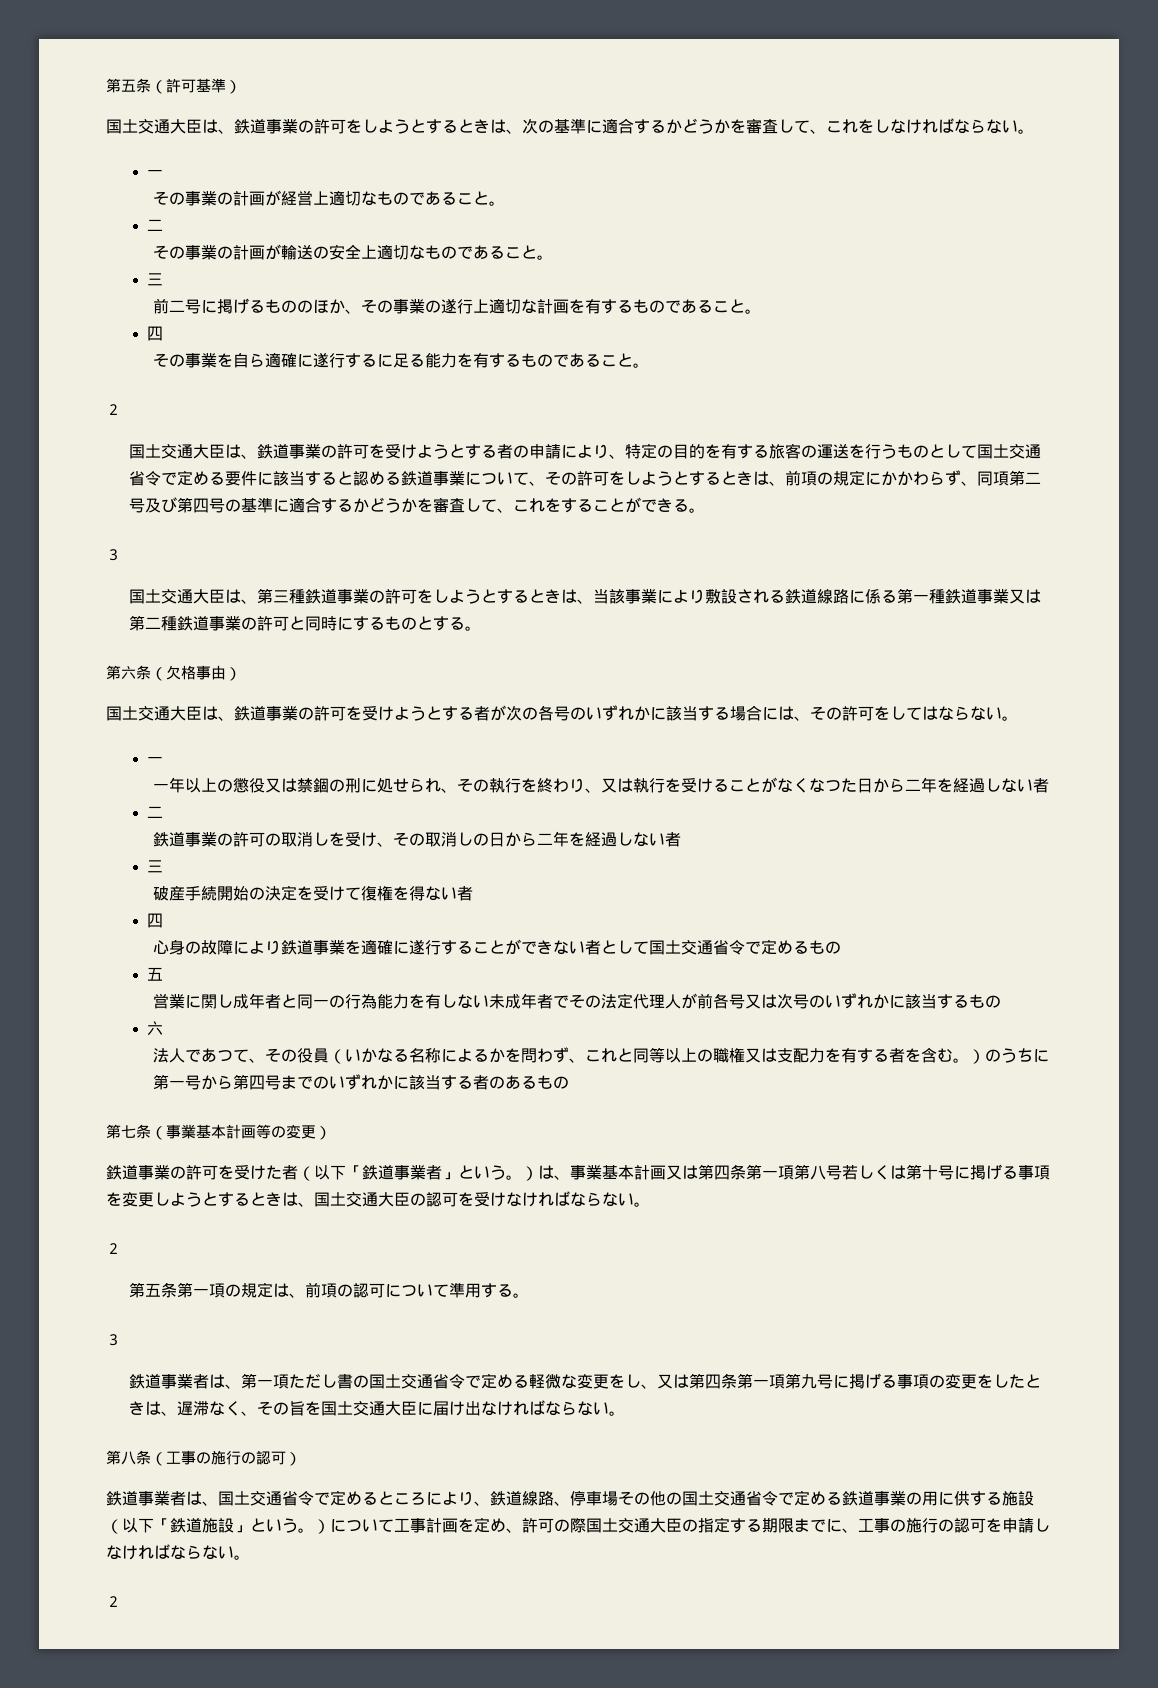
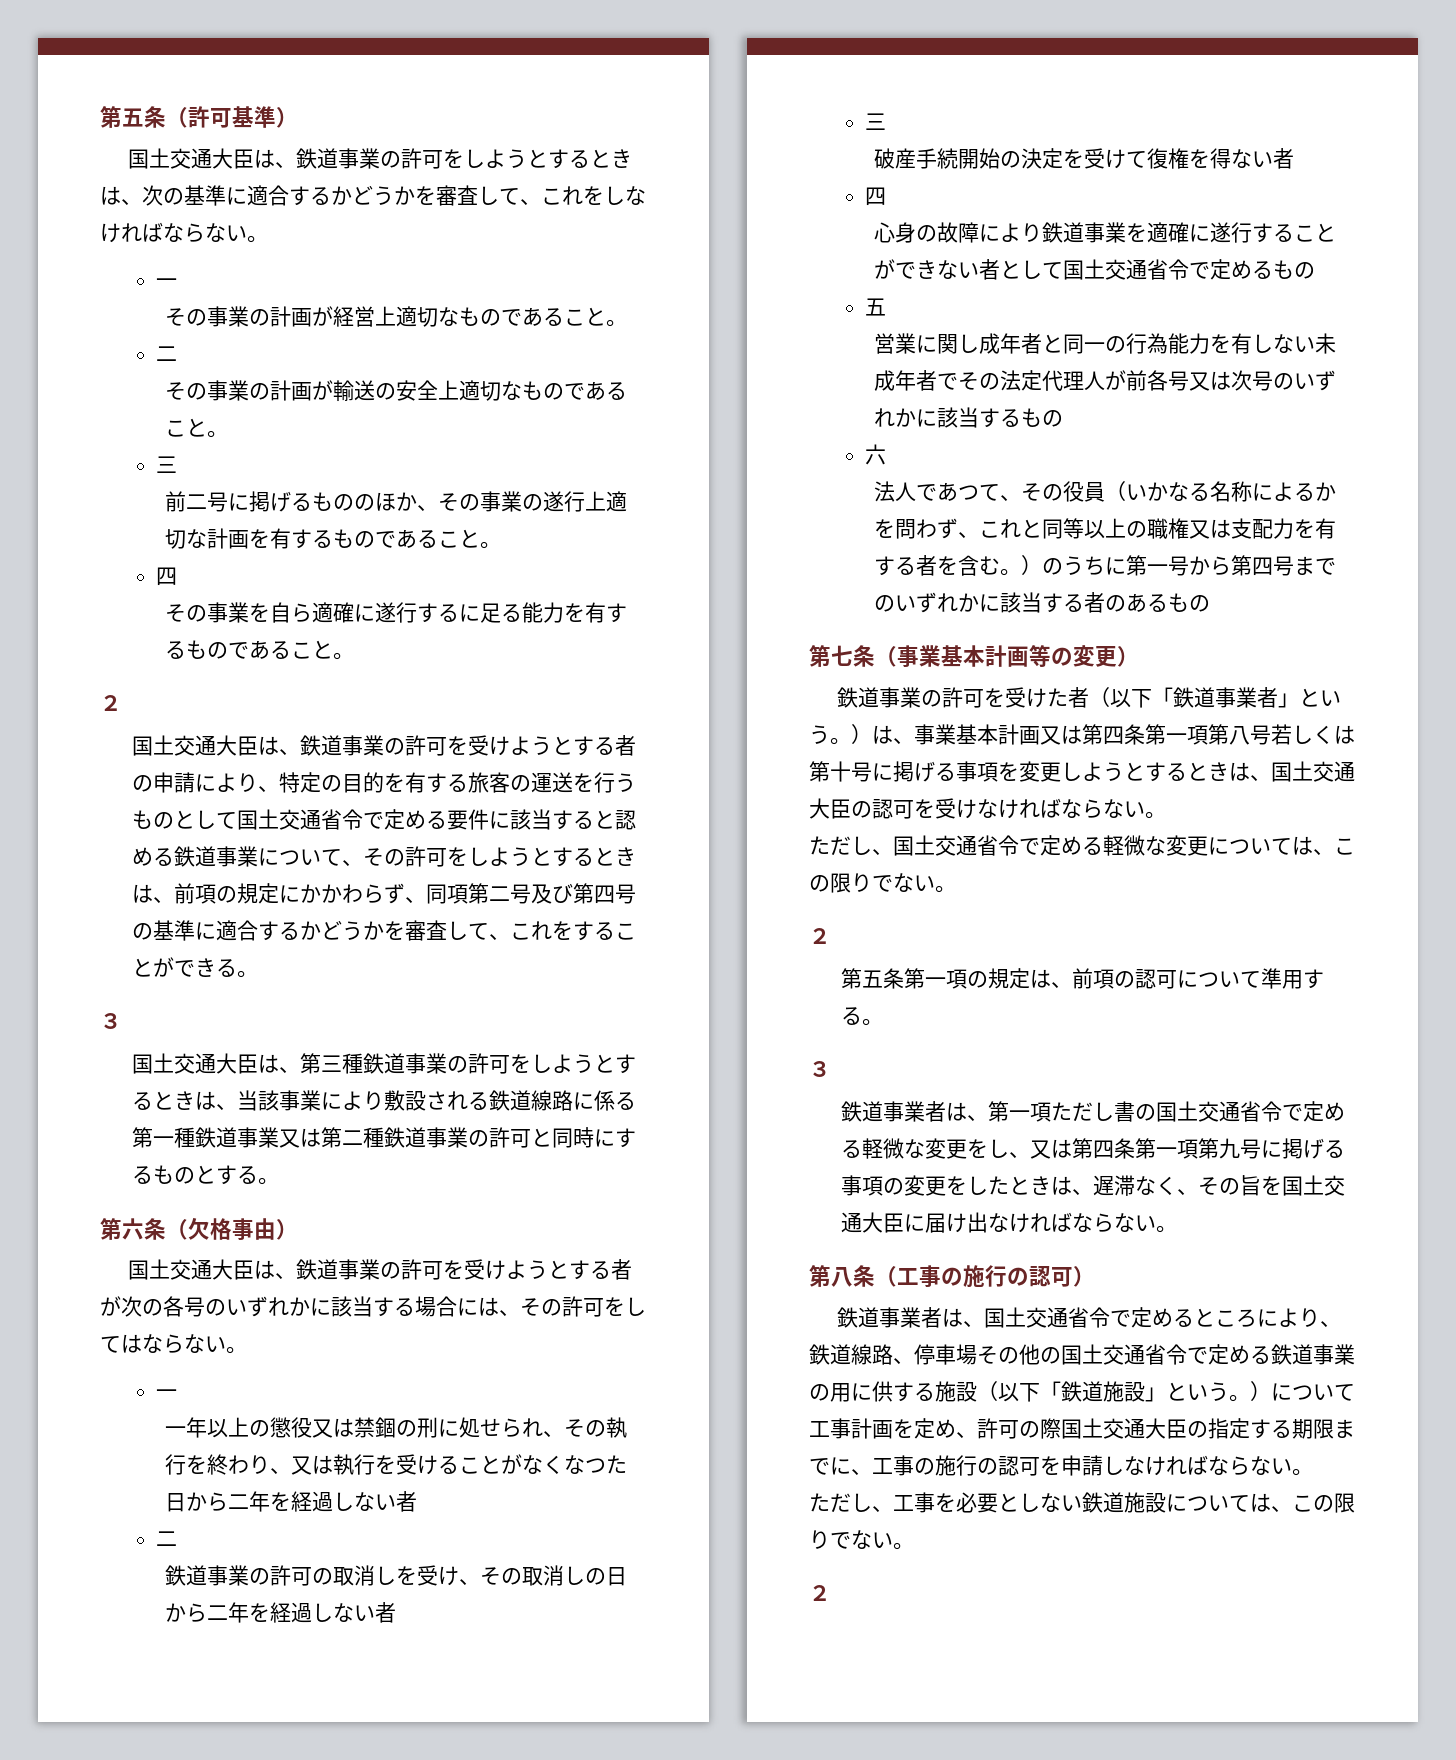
+ ただし、国土交通省令で定める軽微な変更については、この限りでない。
+ ただし、工事を必要としない鉄道施設については、この限りでない。

